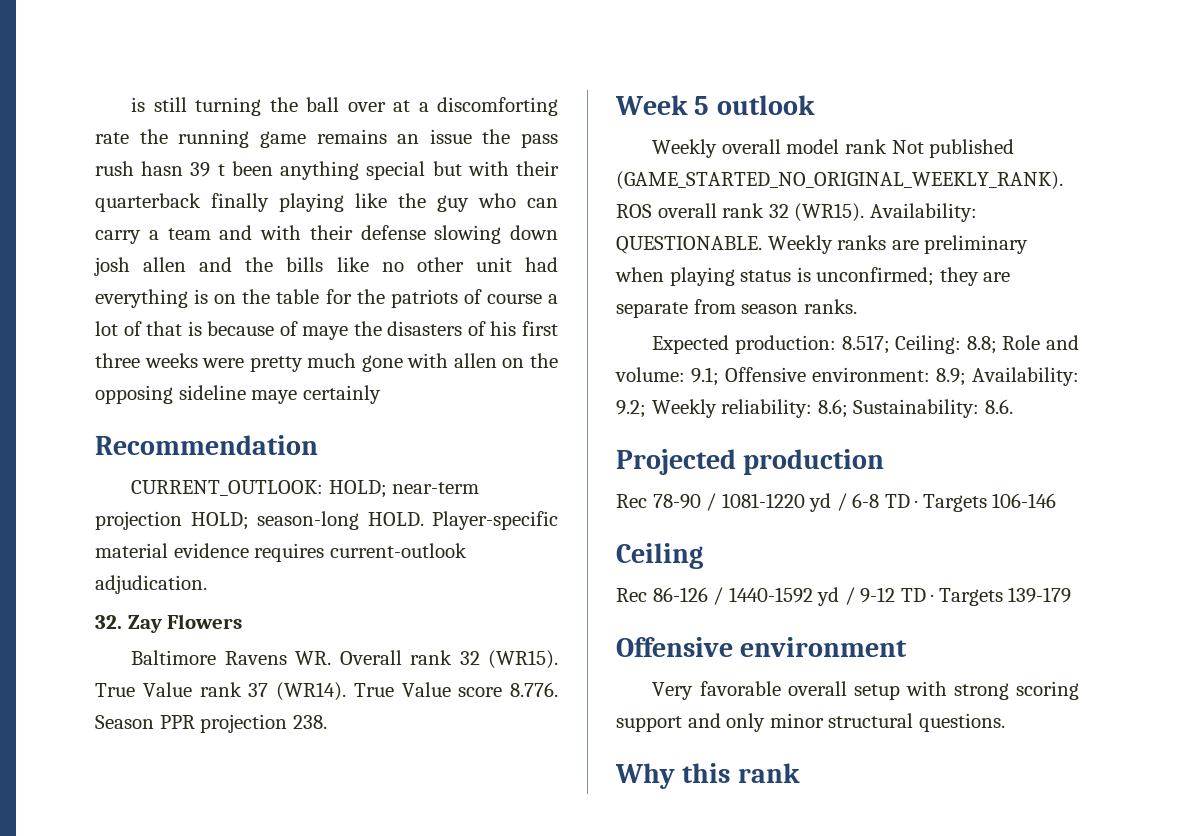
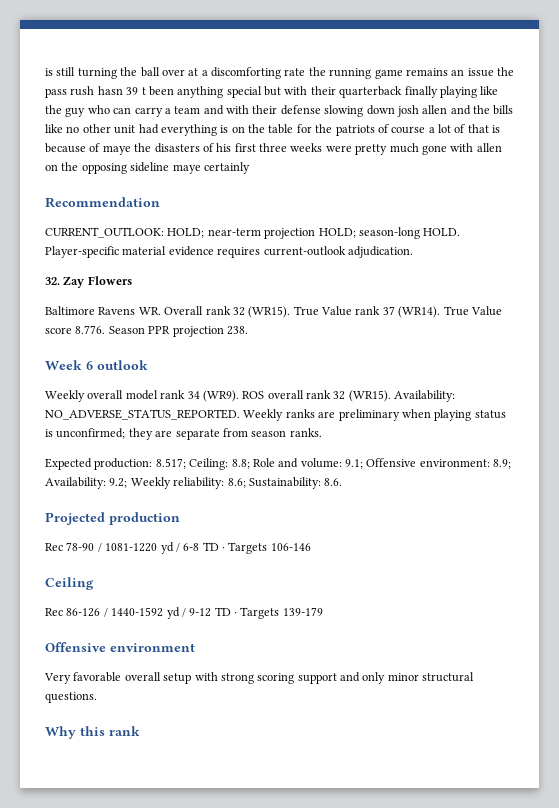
- Week 5 outlook
+ Week 6 outlook
- Weekly overall model rank Not published (GAME_STARTED_NO_ORIGINAL_WEEKLY_RANK).
+ Weekly overall model rank 34 (WR9).
- Availability: QUESTIONABLE.
+ Availability: NO_ADVERSE_STATUS_REPORTED.

